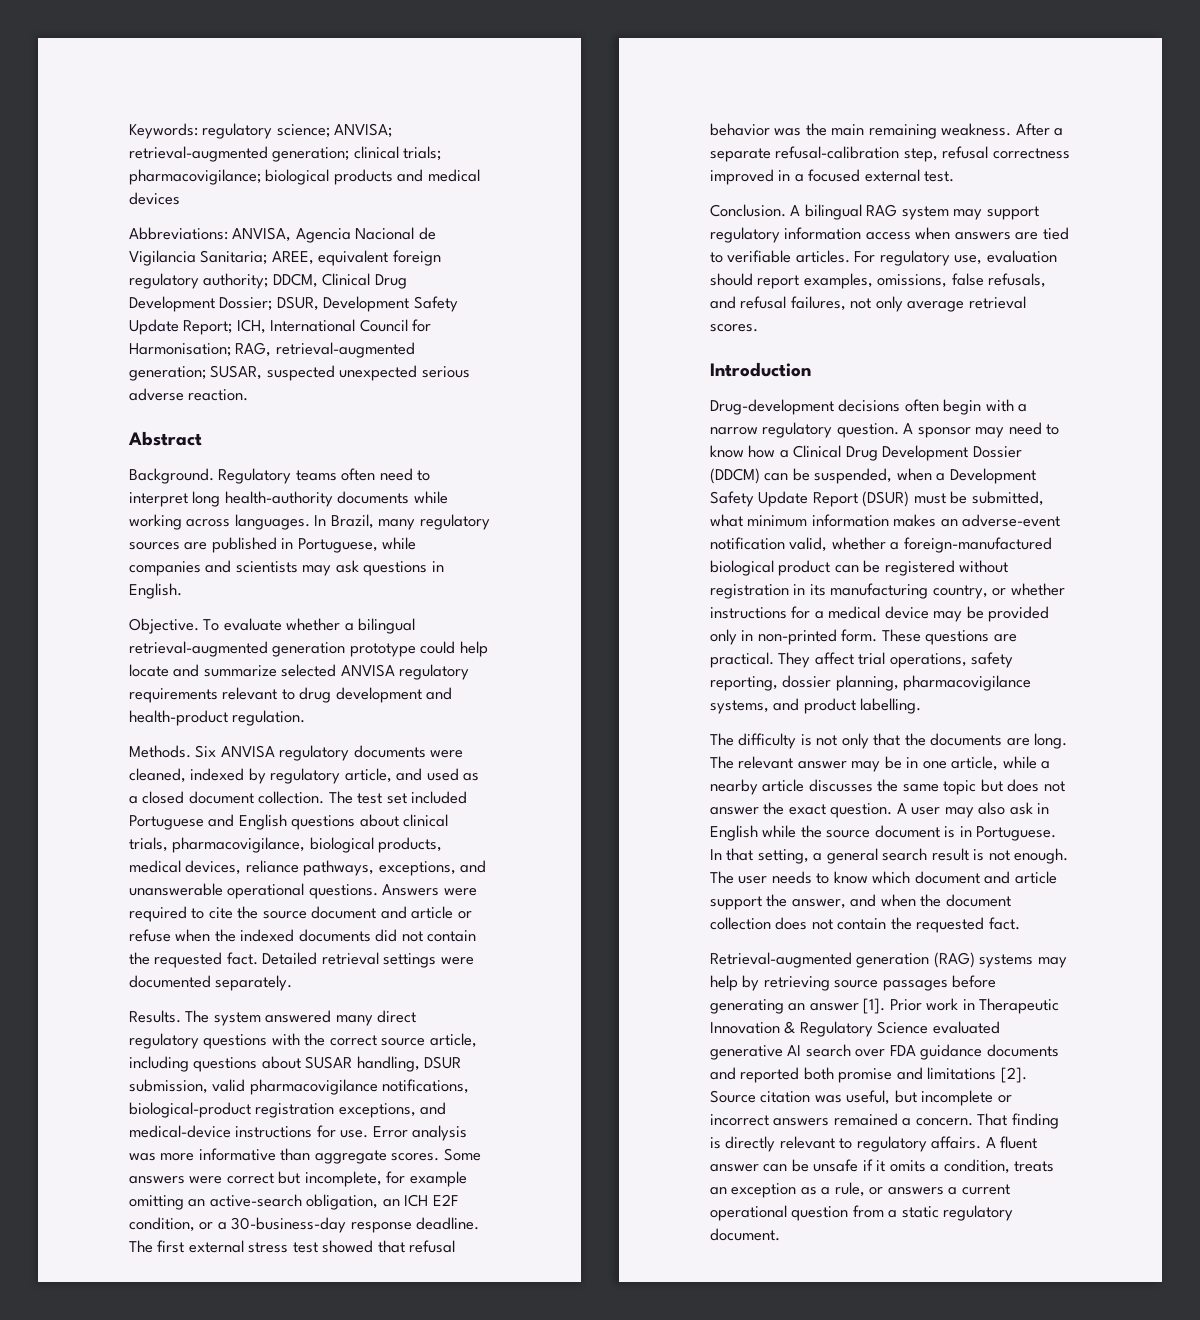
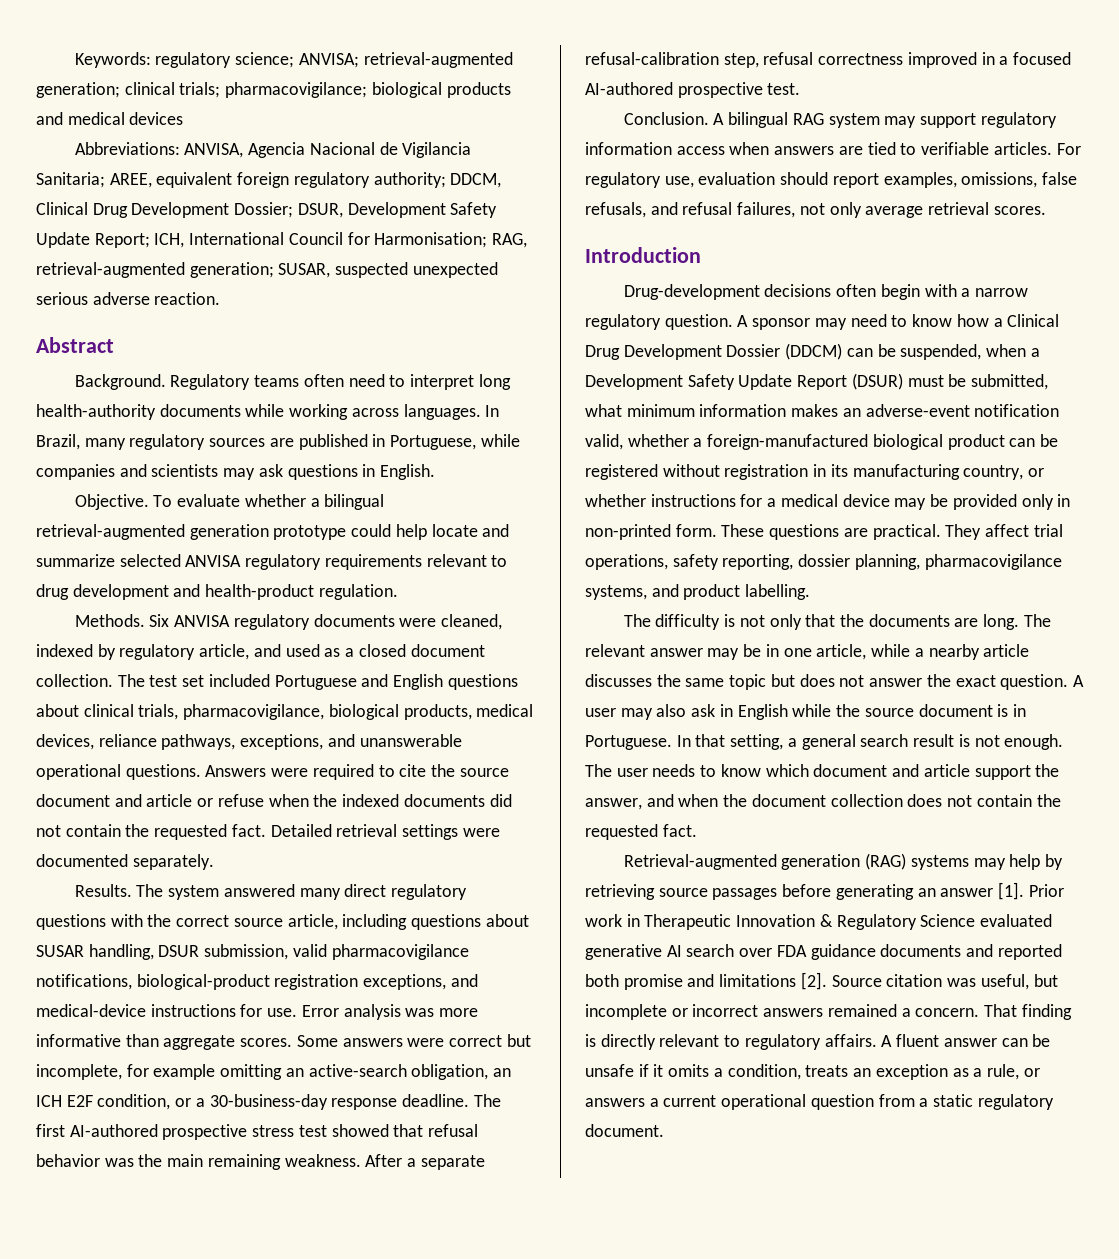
- The first external stress test showed that refusal behavior was the main remaining weakness.
+ The first AI-authored prospective stress test showed that refusal behavior was the main remaining weakness.
- After a separate refusal-calibration step, refusal correctness improved in a focused external test.
+ After a separate refusal-calibration step, refusal correctness improved in a focused AI-authored prospective test.

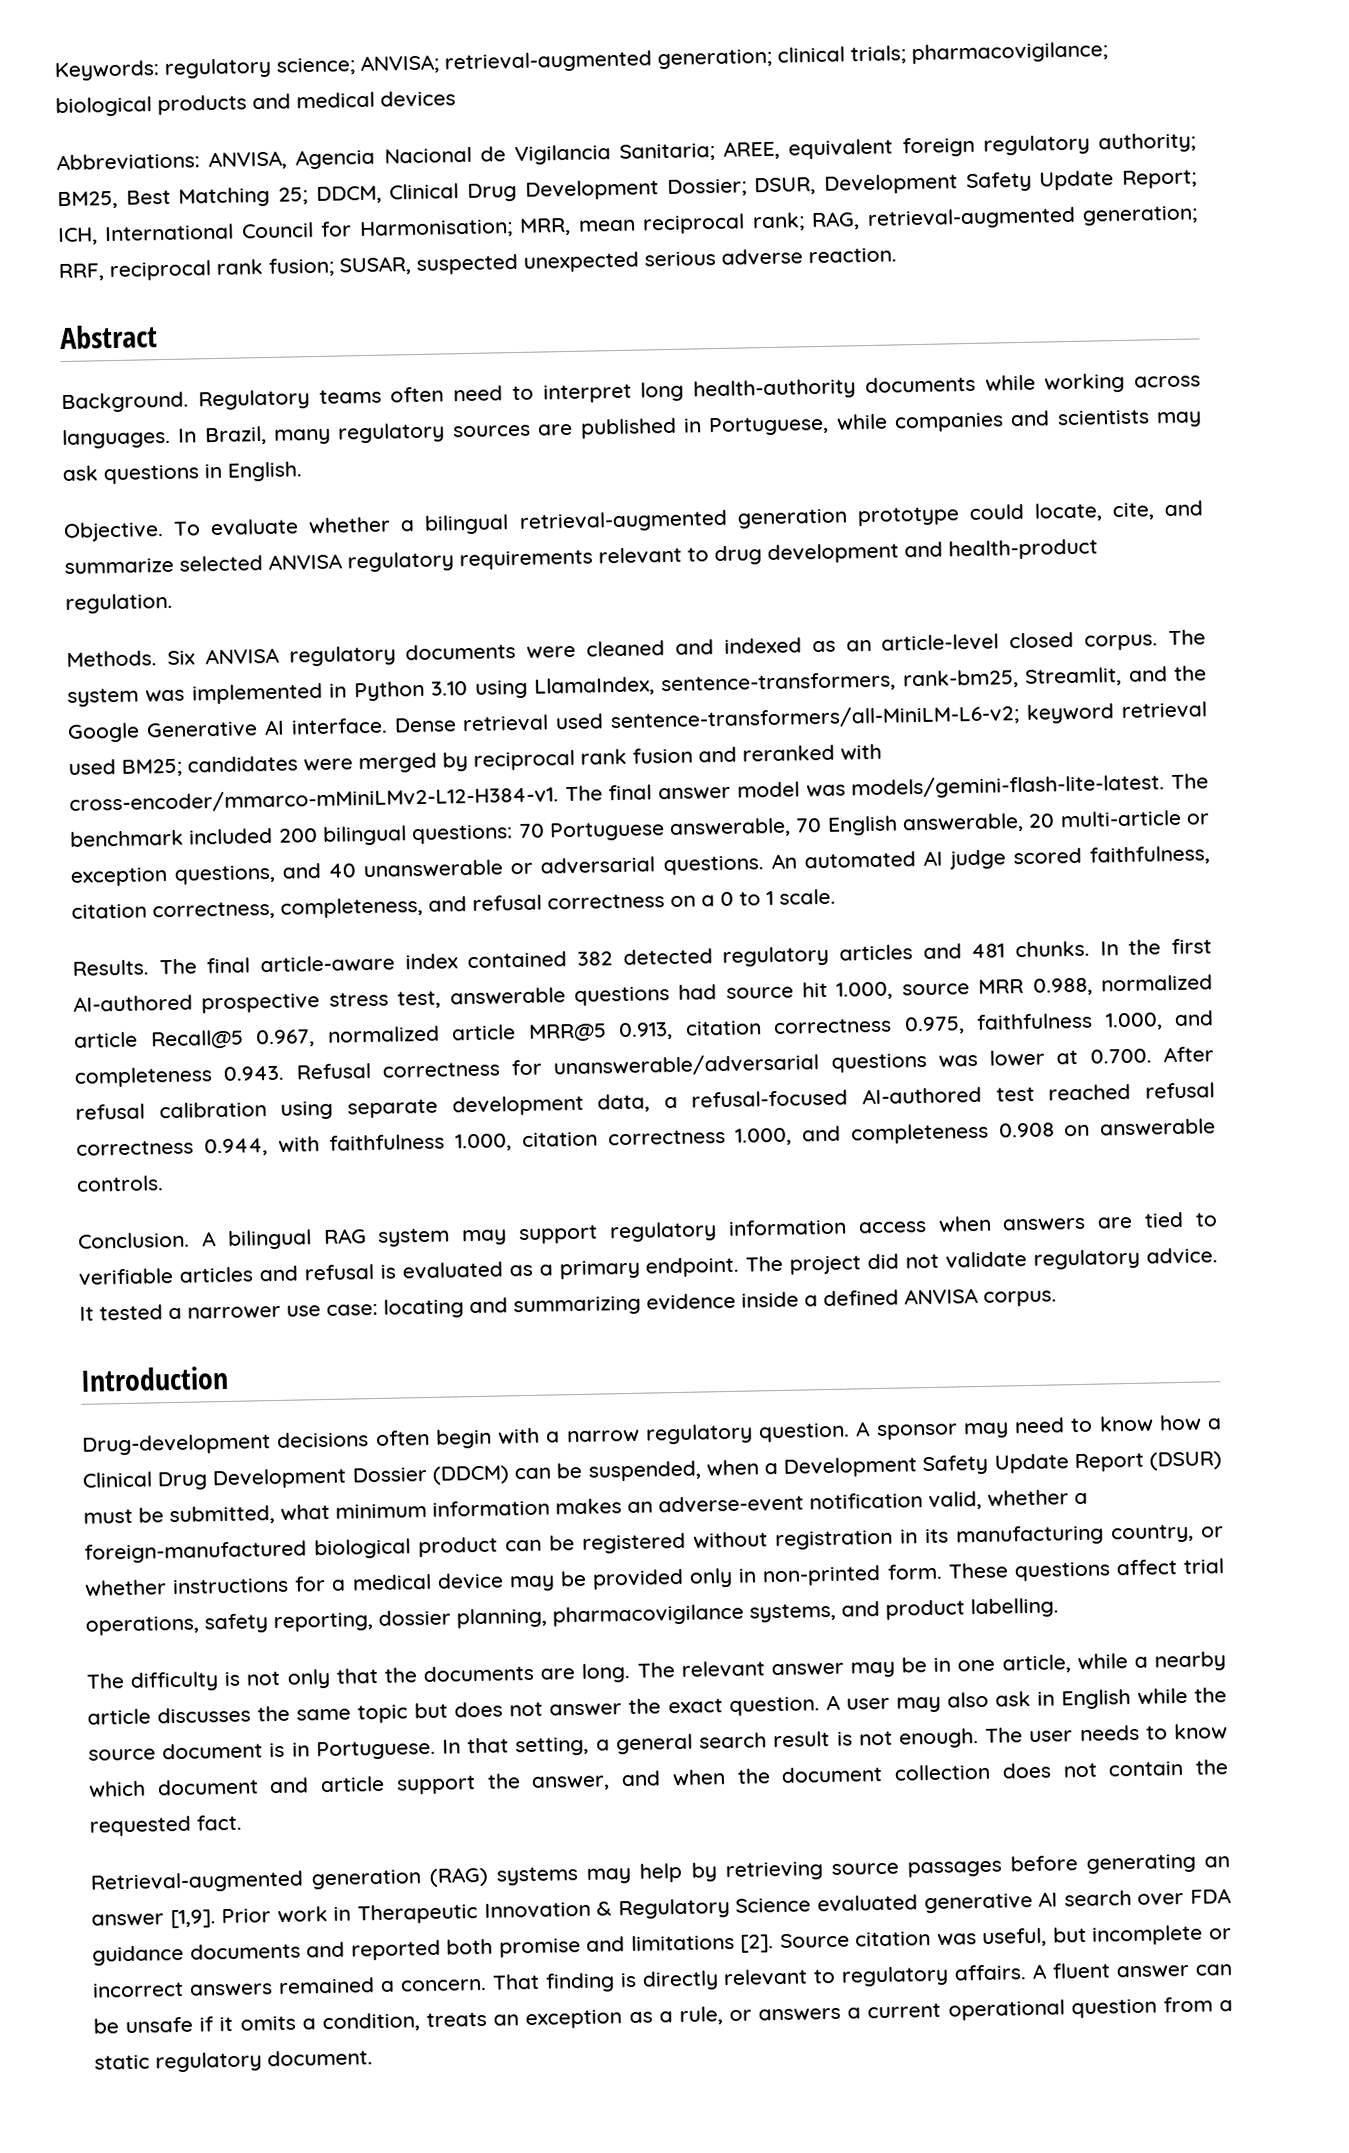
- Abbreviations: ANVISA, Agencia Nacional de Vigilancia Sanitaria; AREE, equivalent foreign regulatory authority; DDCM, Clinical Drug Development Dossier; DSUR, Development Safety Update Report; ICH, International Council for Harmonisation; RAG, retrieval-augmented generation; SUSAR, suspected unexpected serious adverse reaction.
+ Abbreviations: ANVISA, Agencia Nacional de Vigilancia Sanitaria; AREE, equivalent foreign regulatory authority; BM25, Best Matching 25; DDCM, Clinical Drug Development Dossier; DSUR, Development Safety Update Report; ICH, International Council for Harmonisation; MRR, mean reciprocal rank; RAG, retrieval-augmented generation; RRF, reciprocal rank fusion; SUSAR, suspected unexpected serious adverse reaction.
- To evaluate whether a bilingual retrieval-augmented generation prototype could help locate and summarize selected ANVISA regulatory requirements relevant to drug development and health-product regulation.
+ To evaluate whether a bilingual retrieval-augmented generation prototype could locate, cite, and summarize selected ANVISA regulatory requirements relevant to drug development and health-product regulation.
- Six ANVISA regulatory documents were cleaned, indexed by regulatory article, and used as a closed document collection. The test set included Portuguese and English questions about clinical trials, pharmacovigilance, biological products, medical devices, reliance pathways, exceptions, and unanswerable operational questions. Answers were required to cite the source document and article or refuse when the indexed documents did not contain the requested fact. Detailed retrieval settings were documented separately.
- Results. The system answered many direct regulatory questions with the correct source article, including questions about SUSAR handling, DSUR submission, valid pharmacovigilance notifications, biological-product registration exceptions, and medical-device instructions for use. Error analysis was more informative than aggregate scores. Some answers were correct but incomplete, for example omitting an active-search obligation, an ICH E2F condition, or a 30-business-day response deadline. The first AI-authored prospective stress test showed that refusal behavior was the main remaining weakness. After a separate refusal-calibration step, refusal correctness improved in a focused AI-authored prospective test.
+ Six ANVISA regulatory documents were cleaned and indexed as an article-level closed corpus. The system was implemented in Python 3.10 using LlamaIndex, sentence-transformers, rank-bm25, Streamlit, and the Google Generative AI interface. Dense retrieval used sentence-transformers/all-MiniLM-L6-v2; keyword retrieval used BM25; candidates were merged by reciprocal rank fusion and reranked with cross-encoder/mmarco-mMiniLMv2-L12-H384-v1. The final answer model was models/gemini-flash-lite-latest. The benchmark included 200 bilingual questions: 70 Portuguese answerable, 70 English answerable, 20 multi-article or exception questions, and 40 unanswerable or adversarial questions. An automated AI judge scored faithfulness, citation correctness, completeness, and refusal correctness on a 0 to 1 scale.
+ Results. The final article-aware index contained 382 detected regulatory articles and 481 chunks. In the first AI-authored prospective stress test, answerable questions had source hit 1.000, source MRR 0.988, normalized article Recall@5 0.967, normalized article MRR@5 0.913, citation correctness 0.975, faithfulness 1.000, and completeness 0.943. Refusal correctness for unanswerable/adversarial questions was lower at 0.700. After refusal calibration using separate development data, a refusal-focused AI-authored test reached refusal correctness 0.944, with faithfulness 1.000, citation correctness 1.000, and completeness 0.908 on answerable controls.
- A bilingual RAG system may support regulatory information access when answers are tied to verifiable articles. For regulatory use, evaluation should report examples, omissions, false refusals, and refusal failures, not only average retrieval scores.
+ A bilingual RAG system may support regulatory information access when answers are tied to verifiable articles and refusal is evaluated as a primary endpoint. The project did not validate regulatory advice. It tested a narrower use case: locating and summarizing evidence inside a defined ANVISA corpus.
- These questions are practical. They affect trial operations, safety reporting, dossier planning, pharmacovigilance systems, and product labelling.
+ These questions affect trial operations, safety reporting, dossier planning, pharmacovigilance systems, and product labelling.
- Retrieval-augmented generation (RAG) systems may help by retrieving source passages before generating an answer [1].
+ Retrieval-augmented generation (RAG) systems may help by retrieving source passages before generating an answer [1,9].

